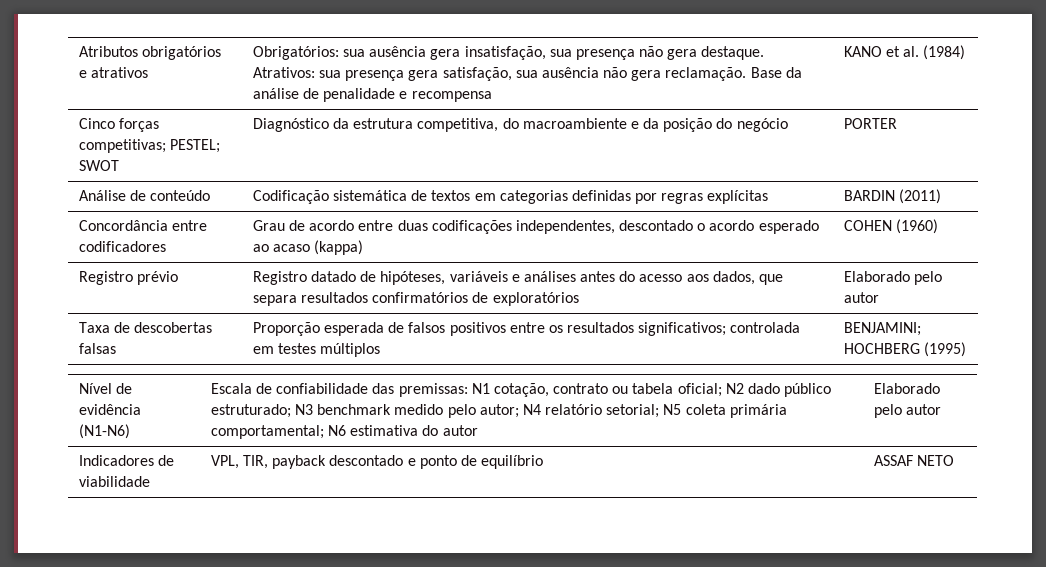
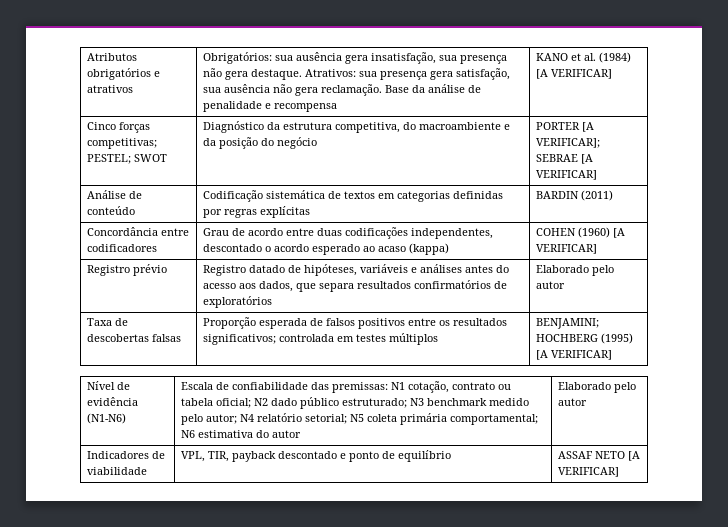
- Atributos obrigatórios e atrativos | Obrigatórios: sua ausência gera insatisfação, sua presença não gera destaque. Atrativos: sua presença gera satisfação, sua ausência não gera reclamação. Base da análise de penalidade e recompensa | KANO et al. (1984)
+ Atributos obrigatórios e atrativos | Obrigatórios: sua ausência gera insatisfação, sua presença não gera destaque. Atrativos: sua presença gera satisfação, sua ausência não gera reclamação. Base da análise de penalidade e recompensa | KANO et al. (1984) [A VERIFICAR]
- Cinco forças competitivas; PESTEL; SWOT | Diagnóstico da estrutura competitiva, do macroambiente e da posição do negócio | PORTER
+ Cinco forças competitivas; PESTEL; SWOT | Diagnóstico da estrutura competitiva, do macroambiente e da posição do negócio | PORTER [A VERIFICAR]; SEBRAE [A VERIFICAR]
- Concordância entre codificadores | Grau de acordo entre duas codificações independentes, descontado o acordo esperado ao acaso (kappa) | COHEN (1960)
+ Concordância entre codificadores | Grau de acordo entre duas codificações independentes, descontado o acordo esperado ao acaso (kappa) | COHEN (1960) [A VERIFICAR]
- Taxa de descobertas falsas | Proporção esperada de falsos positivos entre os resultados significativos; controlada em testes múltiplos | BENJAMINI; HOCHBERG (1995)
+ Taxa de descobertas falsas | Proporção esperada de falsos positivos entre os resultados significativos; controlada em testes múltiplos | BENJAMINI; HOCHBERG (1995) [A VERIFICAR]
- Indicadores de viabilidade | VPL, TIR, payback descontado e ponto de equilíbrio | ASSAF NETO
+ Indicadores de viabilidade | VPL, TIR, payback descontado e ponto de equilíbrio | ASSAF NETO [A VERIFICAR]

